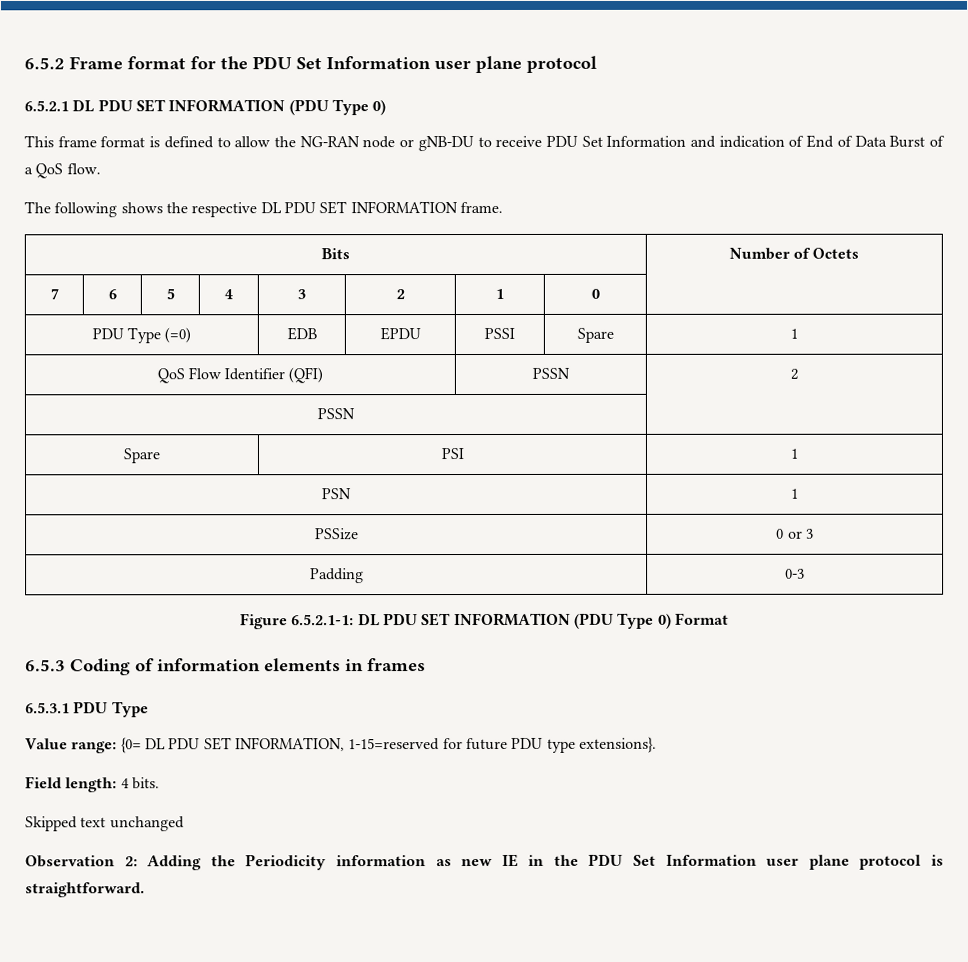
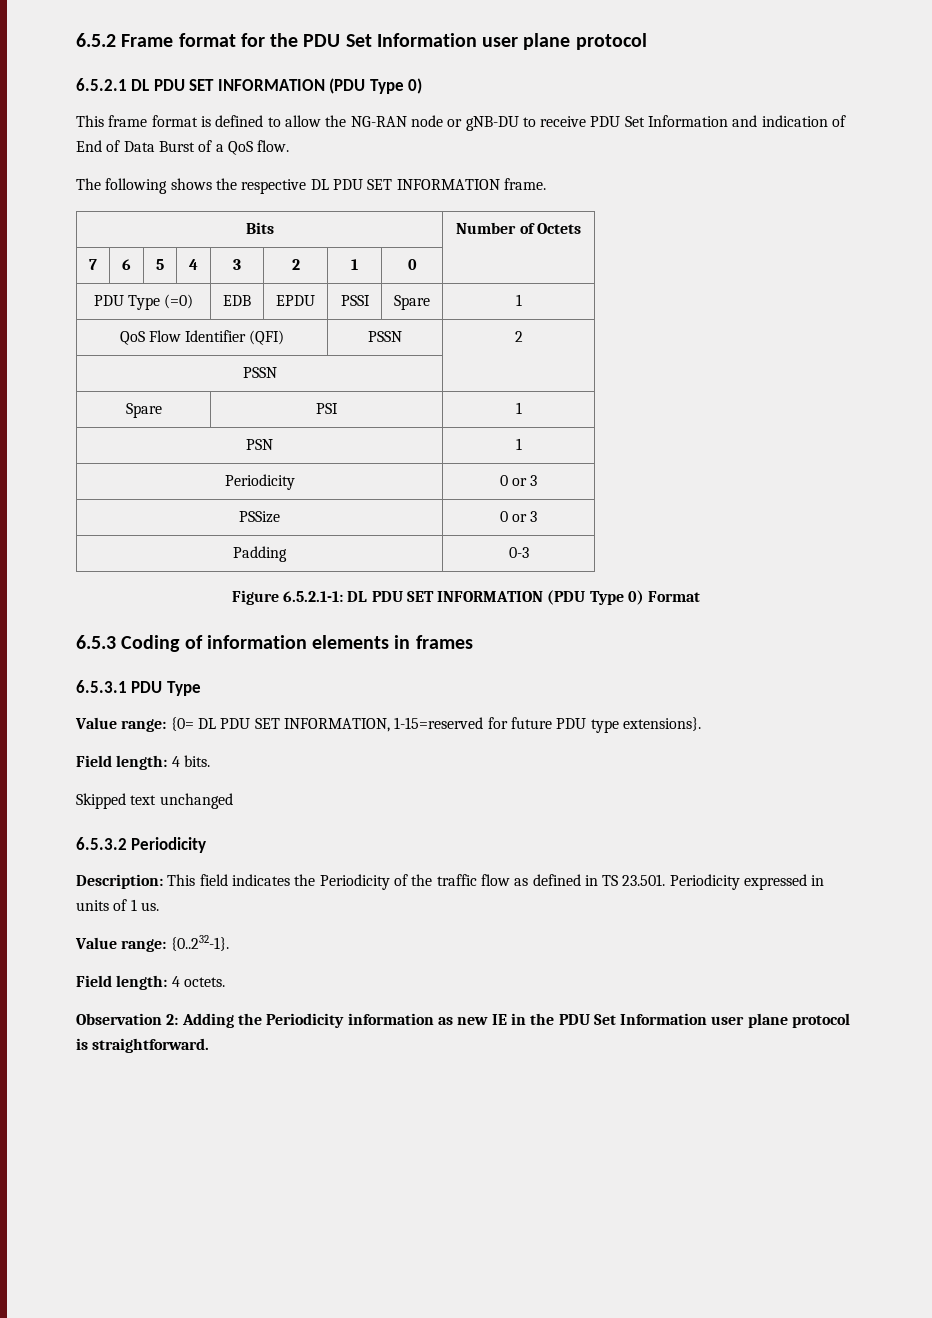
+ Periodicity | 0 or 3
+ 6.5.3.2 Periodicity
+ Description: This field indicates the Periodicity of the traffic flow as defined in TS 23.501. Periodicity expressed in units of 1 us.
+ Value range: {0..232-1}.
+ Field length: 4 octets.

